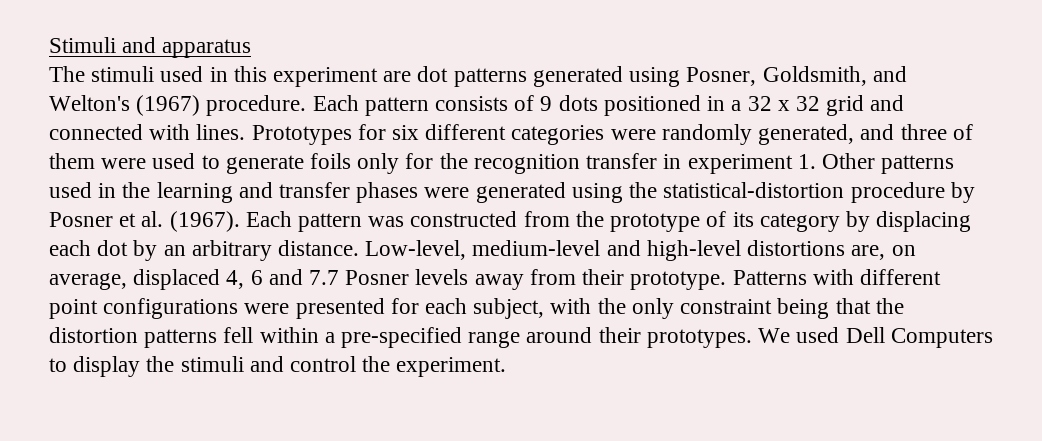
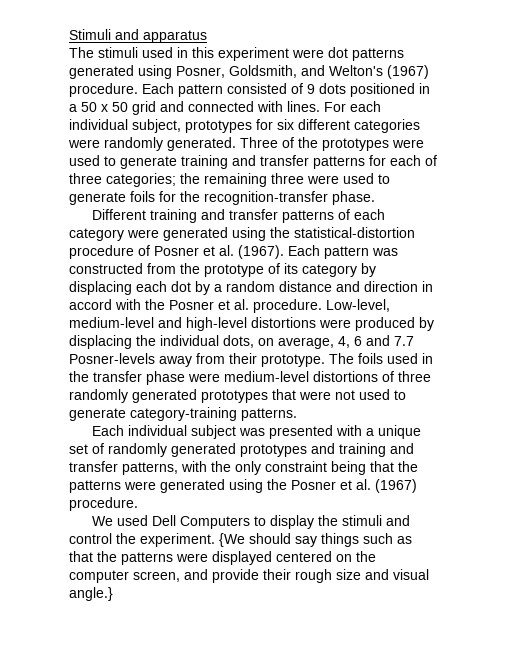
- The stimuli used in this experiment are dot patterns generated using Posner, Goldsmith, and Welton's (1967) procedure.
+ The stimuli used in this experiment were dot patterns generated using Posner, Goldsmith, and Welton's (1967) procedure.
- Each pattern consists of 9 dots positioned in a 32 x 32 grid and connected with lines.
+ Each pattern consisted of 9 dots positioned in a 50 x 50 grid and connected with lines.
- Prototypes for six different categories were randomly generated, and three of them were used to generate foils only for the recognition transfer in experiment 1. Other patterns used in the learning and transfer phases were generated using the statistical-distortion procedure by Posner et al. (1967).
+ For each individual subject, prototypes for six different categories were randomly generated. Three of the prototypes were used to generate training and transfer patterns for each of three categories; the remaining three were used to generate foils for the recognition-transfer phase.
+ Different training and transfer patterns of each category were generated using the statistical-distortion procedure of Posner et al. (1967).
- Each pattern was constructed from the prototype of its category by displacing each dot by an arbitrary distance.
+ Each pattern was constructed from the prototype of its category by displacing each dot by a random distance and direction in accord with the Posner et al. procedure.
- Low-level, medium-level and high-level distortions are, on average, displaced 4, 6 and 7.7 Posner levels away from their prototype.
+ Low-level, medium-level and high-level distortions were produced by displacing the individual dots, on average, 4, 6 and 7.7 Posner-levels away from their prototype.
- Patterns with different point configurations were presented for each subject, with the only constraint being that the distortion patterns fell within a pre-specified range around their prototypes. We used Dell Computers to display the stimuli and control the experiment.
+ The foils used in the transfer phase were medium-level distortions of three randomly generated prototypes that were not used to generate category-training patterns.
+ Each individual subject was presented with a unique set of randomly generated prototypes and training and transfer patterns, with the only constraint being that the patterns were generated using the Posner et al. (1967) procedure.
+ We used Dell Computers to display the stimuli and control the experiment.
+ {We should say things such as that the patterns were displayed centered on the computer screen, and provide their rough size and visual angle.}

